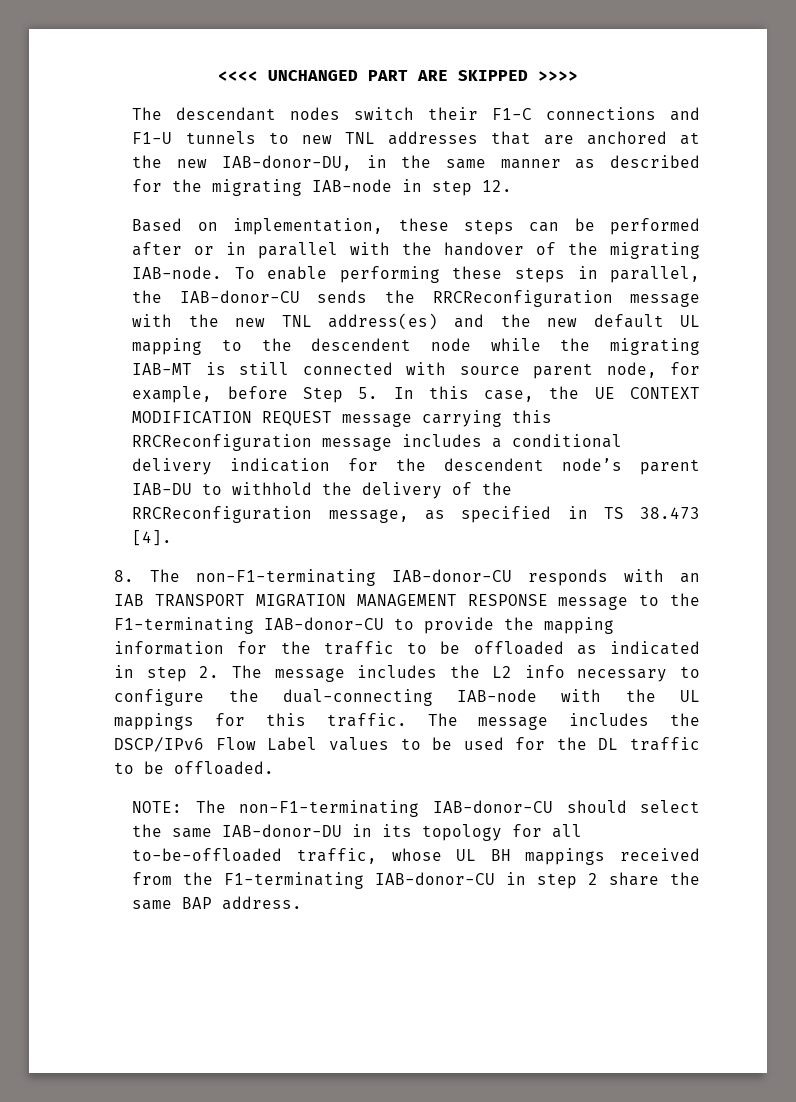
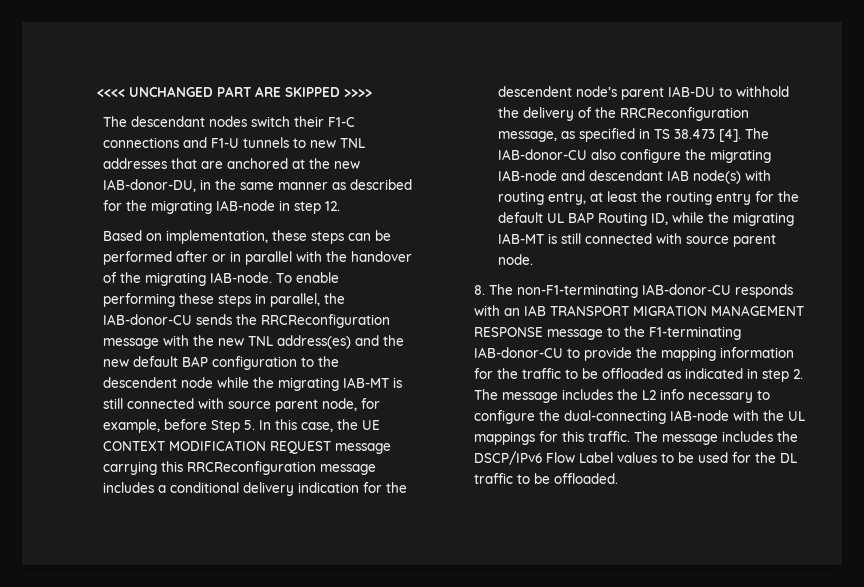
- To enable performing these steps in parallel, the IAB-donor-CU sends the RRCReconfiguration message with the new TNL address(es) and the new default UL mapping to the descendent node while the migrating IAB-MT is still connected with source parent node, for example, before Step 5. In this case, the UE CONTEXT MODIFICATION REQUEST message carrying this RRCReconfiguration message includes a conditional delivery indication for the descendent node’s parent IAB-DU to withhold the delivery of the RRCReconfiguration message, as specified in TS 38.473 [4].
+ To enable performing these steps in parallel, the IAB-donor-CU sends the RRCReconfiguration message with the new TNL address(es) and the new default BAP configuration to the descendent node while the migrating IAB-MT is still connected with source parent node, for example, before Step 5. In this case, the UE CONTEXT MODIFICATION REQUEST message carrying this RRCReconfiguration message includes a conditional delivery indication for the descendent node’s parent IAB-DU to withhold the delivery of the RRCReconfiguration message, as specified in TS 38.473 [4]. The IAB-donor-CU also configure the migrating IAB-node and descendant IAB node(s) with routing entry, at least the routing entry for the default UL BAP Routing ID, while the migrating IAB-MT is still connected with source parent node.
- NOTE: The non-F1-terminating IAB-donor-CU should select the same IAB-donor-DU in its topology for all to-be-offloaded traffic, whose UL BH mappings received from the F1-terminating IAB-donor-CU in step 2 share the same BAP address.

